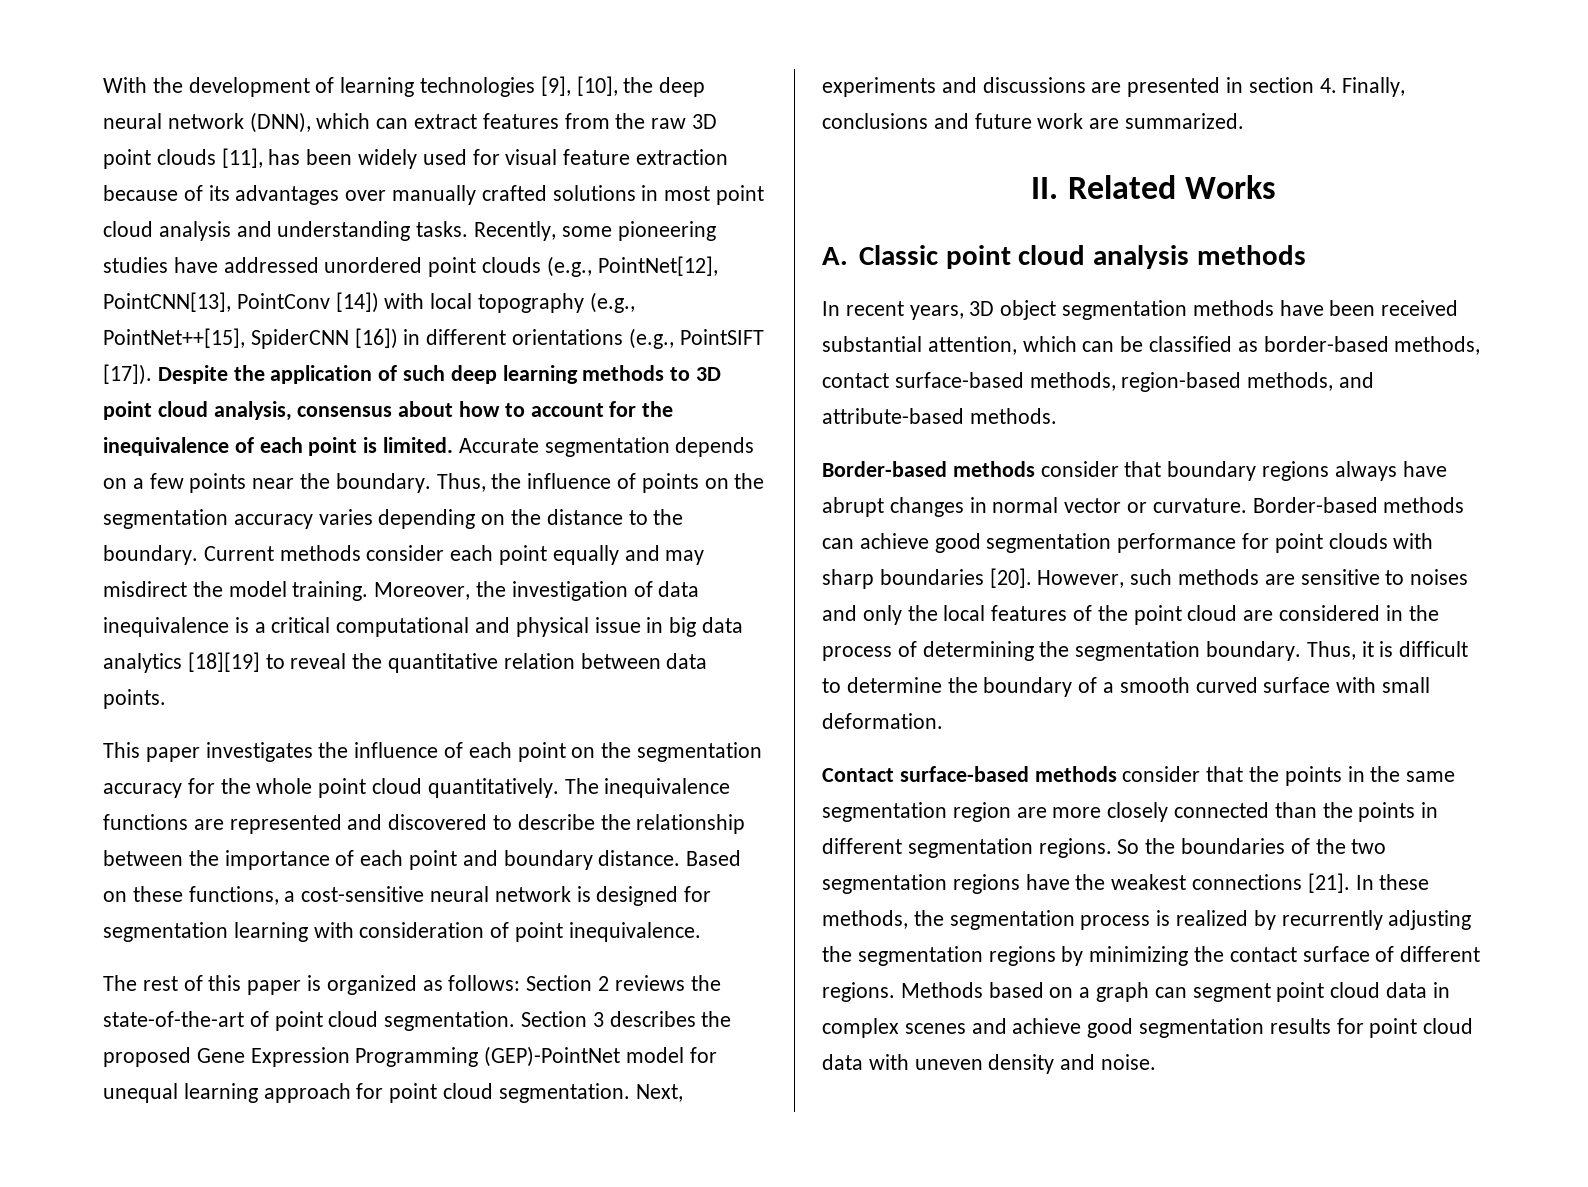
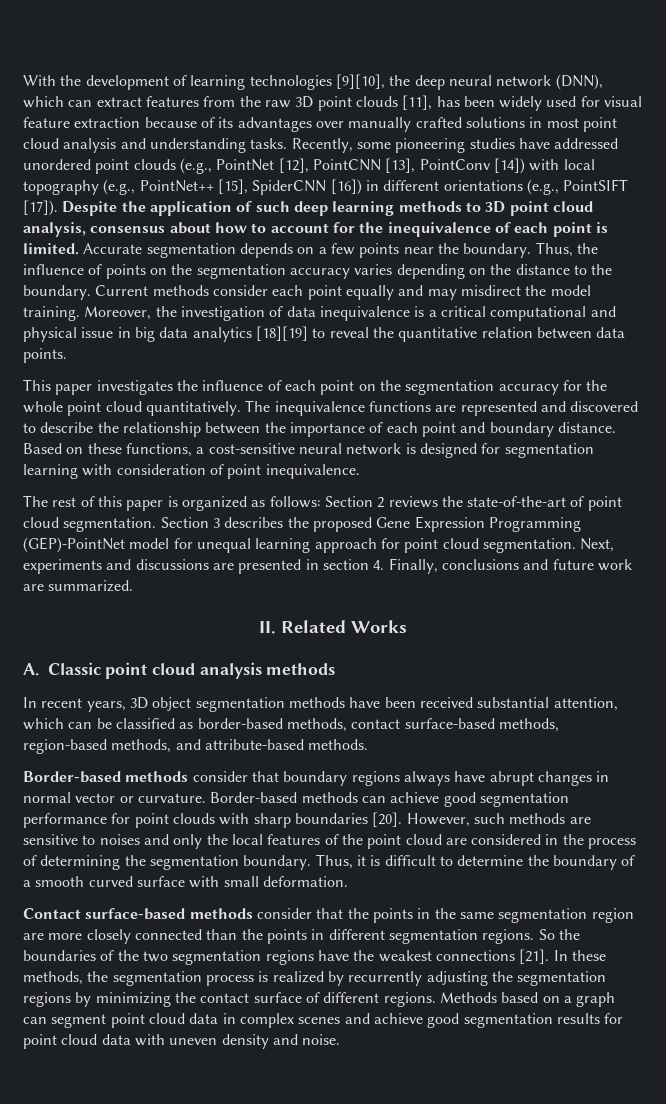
- With the development of learning technologies [9], [10], the deep neural network (DNN), which can extract features from the raw 3D point clouds [11], has been widely used for visual feature extraction because of its advantages over manually crafted solutions in most point cloud analysis and understanding tasks.
+ With the development of learning technologies [9][10], the deep neural network (DNN), which can extract features from the raw 3D point clouds [11], has been widely used for visual feature extraction because of its advantages over manually crafted solutions in most point cloud analysis and understanding tasks.
- Recently, some pioneering studies have addressed unordered point clouds (e.g., PointNet[12], PointCNN[13], PointConv [14]) with local topography (e.g., PointNet++[15], SpiderCNN [16]) in different orientations (e.g., PointSIFT [17]).
+ Recently, some pioneering studies have addressed unordered point clouds (e.g., PointNet [12], PointCNN [13], PointConv [14]) with local topography (e.g., PointNet++ [15], SpiderCNN [16]) in different orientations (e.g., PointSIFT [17]).

